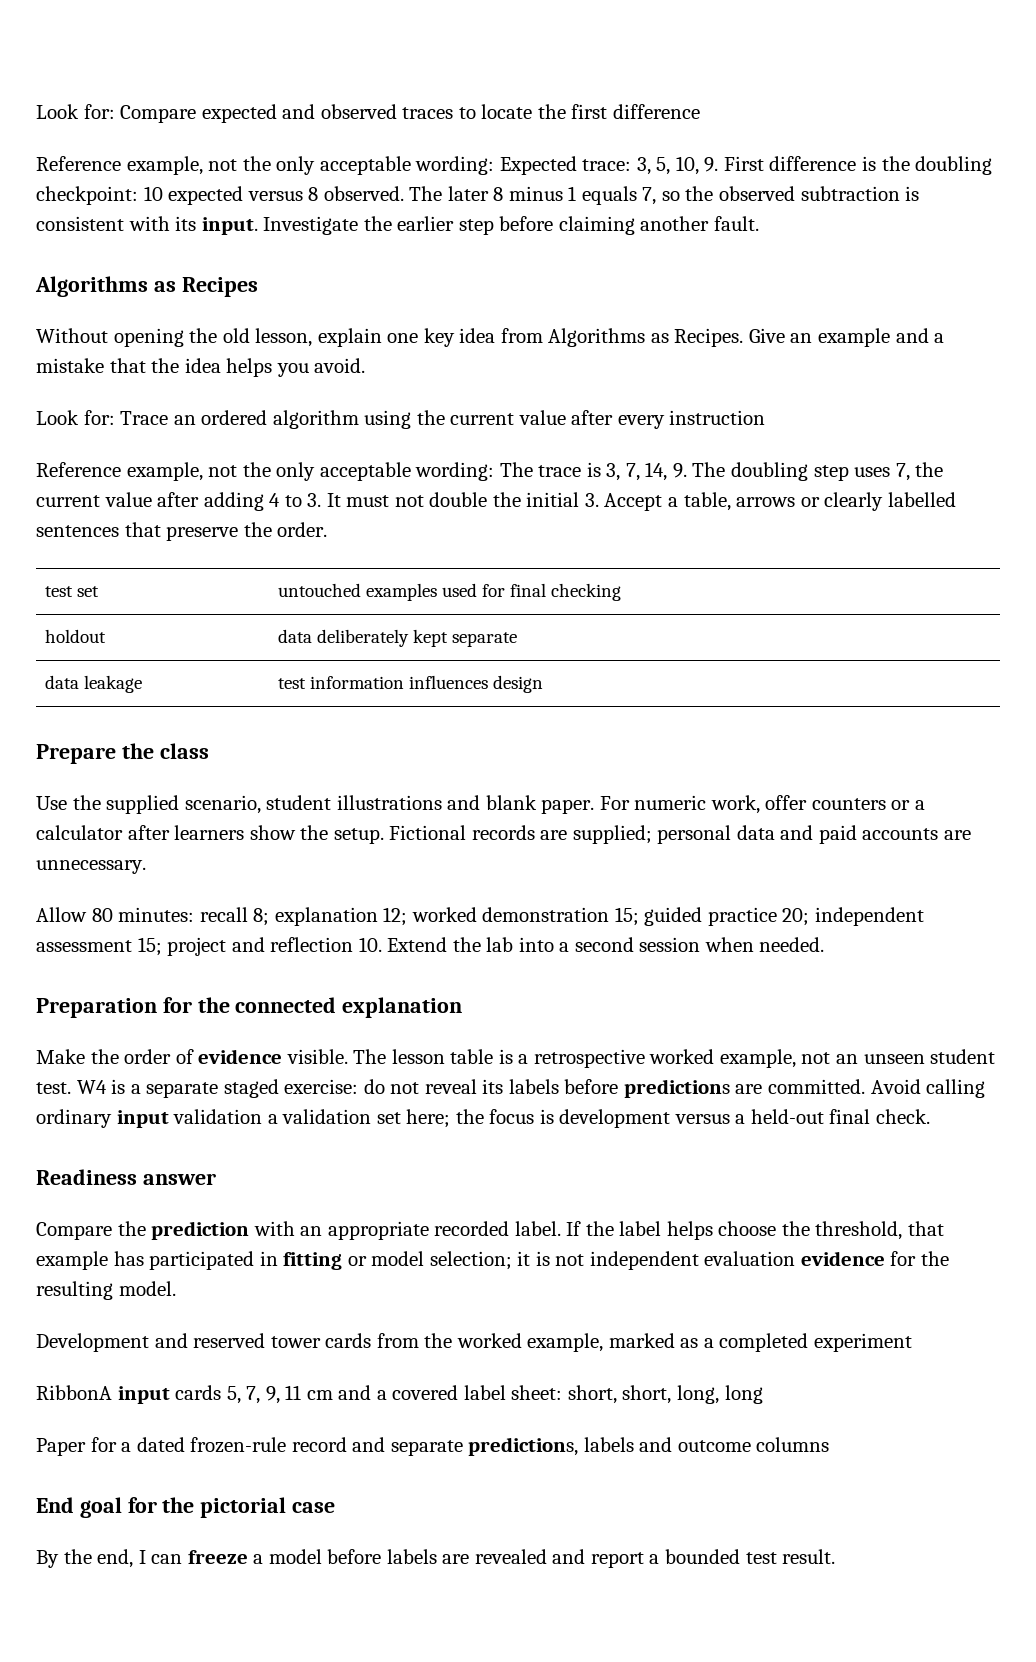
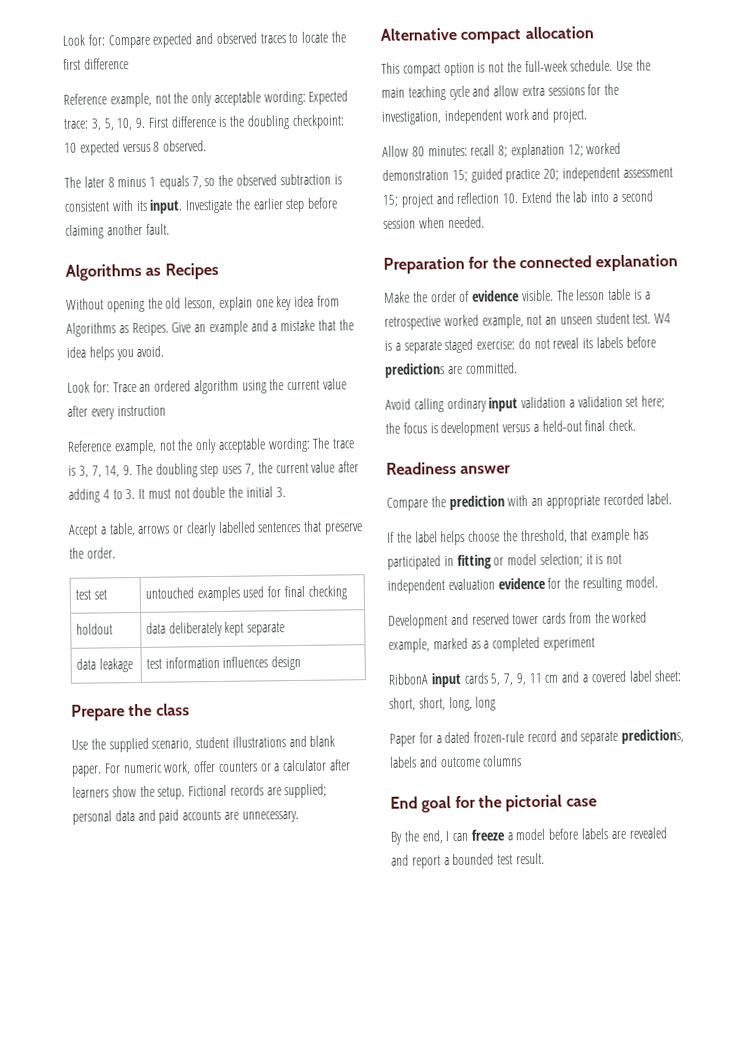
- Reference example, not the only acceptable wording: Expected trace: 3, 5, 10, 9. First difference is the doubling checkpoint: 10 expected versus 8 observed. The later 8 minus 1 equals 7, so the observed subtraction is consistent with its input.
+ Reference example, not the only acceptable wording: Expected trace: 3, 5, 10, 9. First difference is the doubling checkpoint: 10 expected versus 8 observed.
+ The later 8 minus 1 equals 7, so the observed subtraction is consistent with its input.
- Reference example, not the only acceptable wording: The trace is 3, 7, 14, 9. The doubling step uses 7, the current value after adding 4 to 3. It must not double the initial 3. Accept a table, arrows or clearly labelled sentences that preserve the order.
+ Reference example, not the only acceptable wording: The trace is 3, 7, 14, 9. The doubling step uses 7, the current value after adding 4 to 3. It must not double the initial 3.
+ Accept a table, arrows or clearly labelled sentences that preserve the order.
+ Alternative compact allocation
+ This compact option is not the full-week schedule. Use the main teaching cycle and allow extra sessions for the investigation, independent work and project.
- W4 is a separate staged exercise: do not reveal its labels before predictions are committed. Avoid calling ordinary input validation a validation set here; the focus is development versus a held-out final check.
+ W4 is a separate staged exercise: do not reveal its labels before predictions are committed.
+ Avoid calling ordinary input validation a validation set here; the focus is development versus a held-out final check.
- Compare the prediction with an appropriate recorded label. If the label helps choose the threshold, that example has participated in fitting or model selection; it is not independent evaluation evidence for the resulting model.
+ Compare the prediction with an appropriate recorded label.
+ If the label helps choose the threshold, that example has participated in fitting or model selection; it is not independent evaluation evidence for the resulting model.

